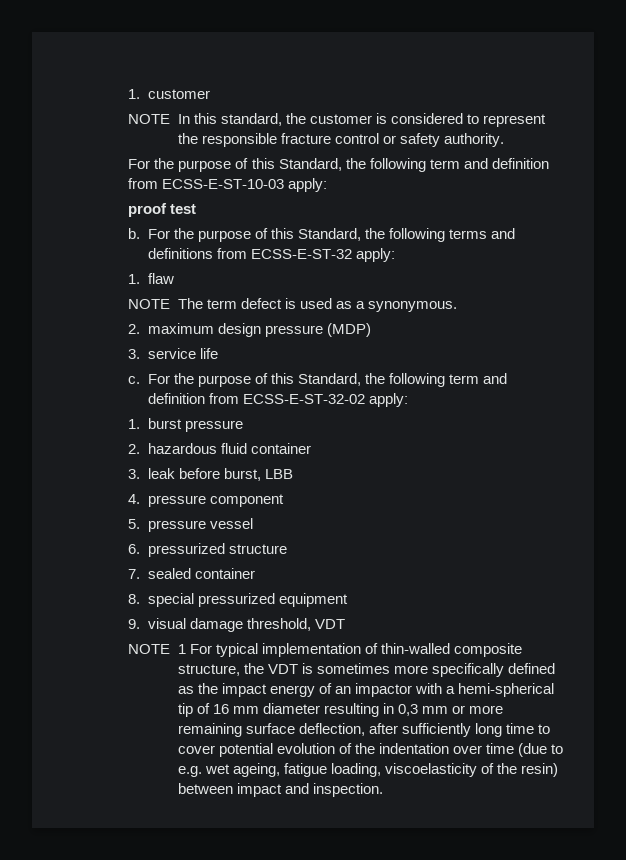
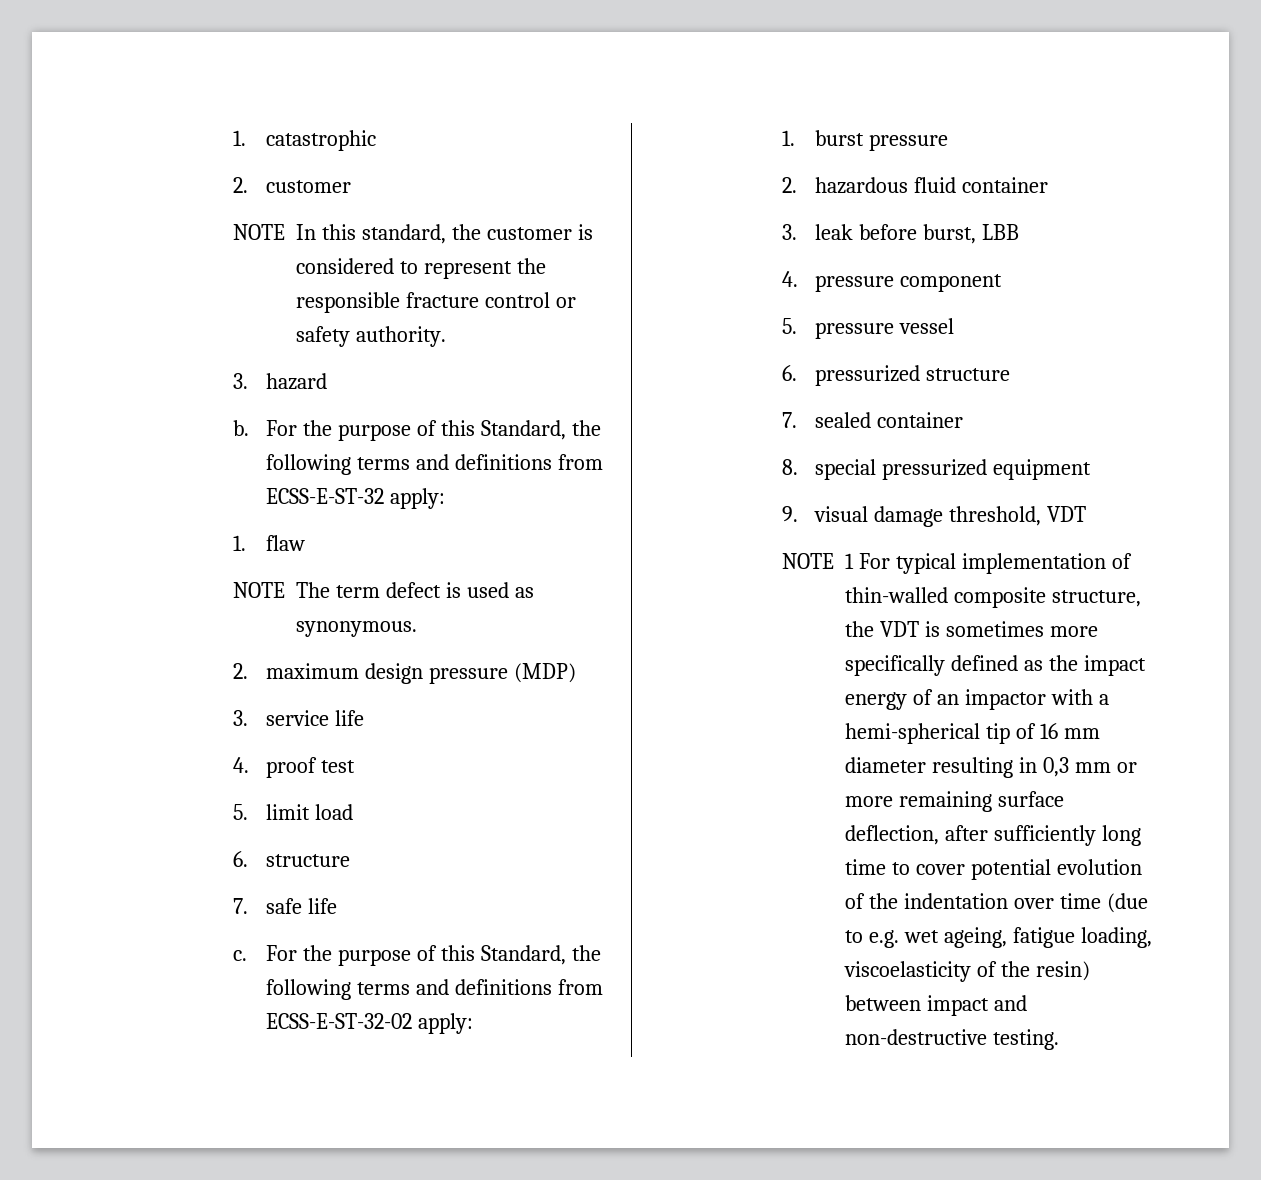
- 1. customer
+ 1. catastrophic
+ 2. customer
- For the purpose of this Standard, the following term and definition from ECSS-E-ST-10-03 apply:
- proof test
+ 3. hazard
- NOTE The term defect is used as a synonymous.
+ NOTE The term defect is used as synonymous.
+ 4. proof test
+ 5. limit load
+ 6. structure
+ 7. safe life
- For the purpose of this Standard, the following term and definition from ECSS-E-ST-32-02 apply:
+ For the purpose of this Standard, the following terms and definitions from ECSS-E-ST-32-02 apply:
- NOTE 1 For typical implementation of thin-walled composite structure, the VDT is sometimes more specifically defined as the impact energy of an impactor with a hemi-spherical tip of 16 mm diameter resulting in 0,3 mm or more remaining surface deflection, after sufficiently long time to cover potential evolution of the indentation over time (due to e.g. wet ageing, fatigue loading, viscoelasticity of the resin) between impact and inspection.
+ NOTE 1 For typical implementation of thin-walled composite structure, the VDT is sometimes more specifically defined as the impact energy of an impactor with a hemi-spherical tip of 16 mm diameter resulting in 0,3 mm or more remaining surface deflection, after sufficiently long time to cover potential evolution of the indentation over time (due to e.g. wet ageing, fatigue loading, viscoelasticity of the resin) between impact and non-destructive testing.

